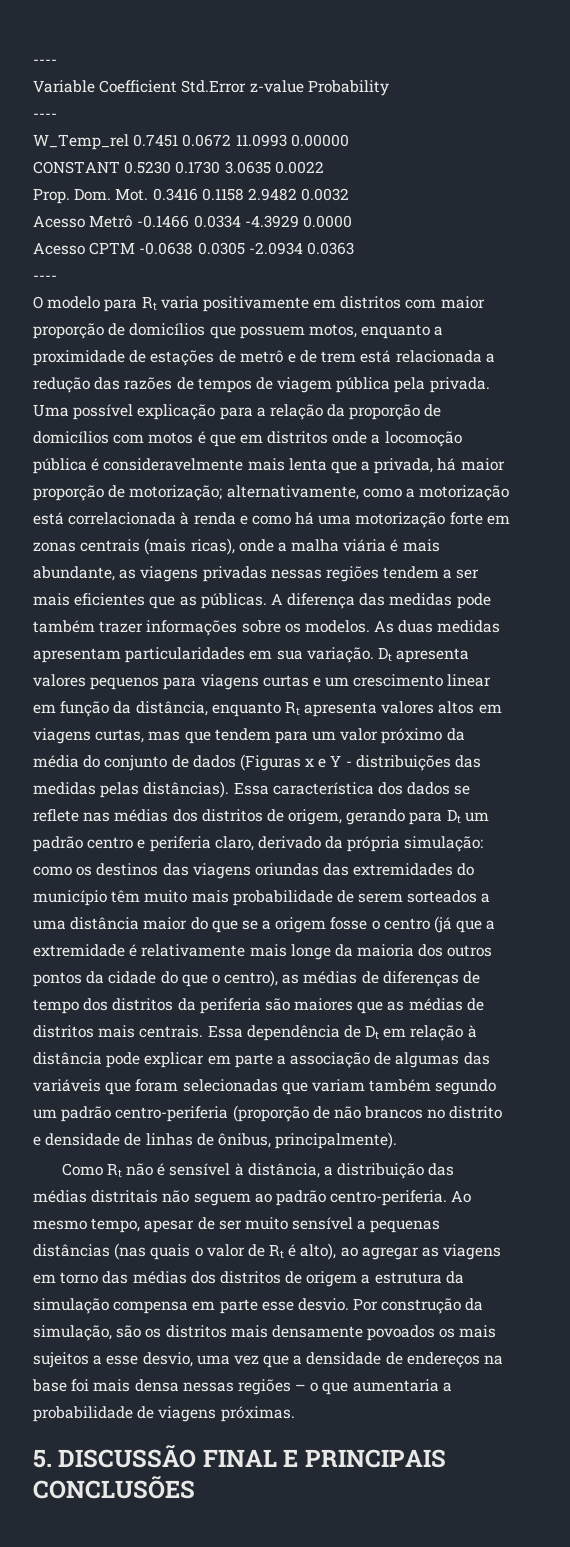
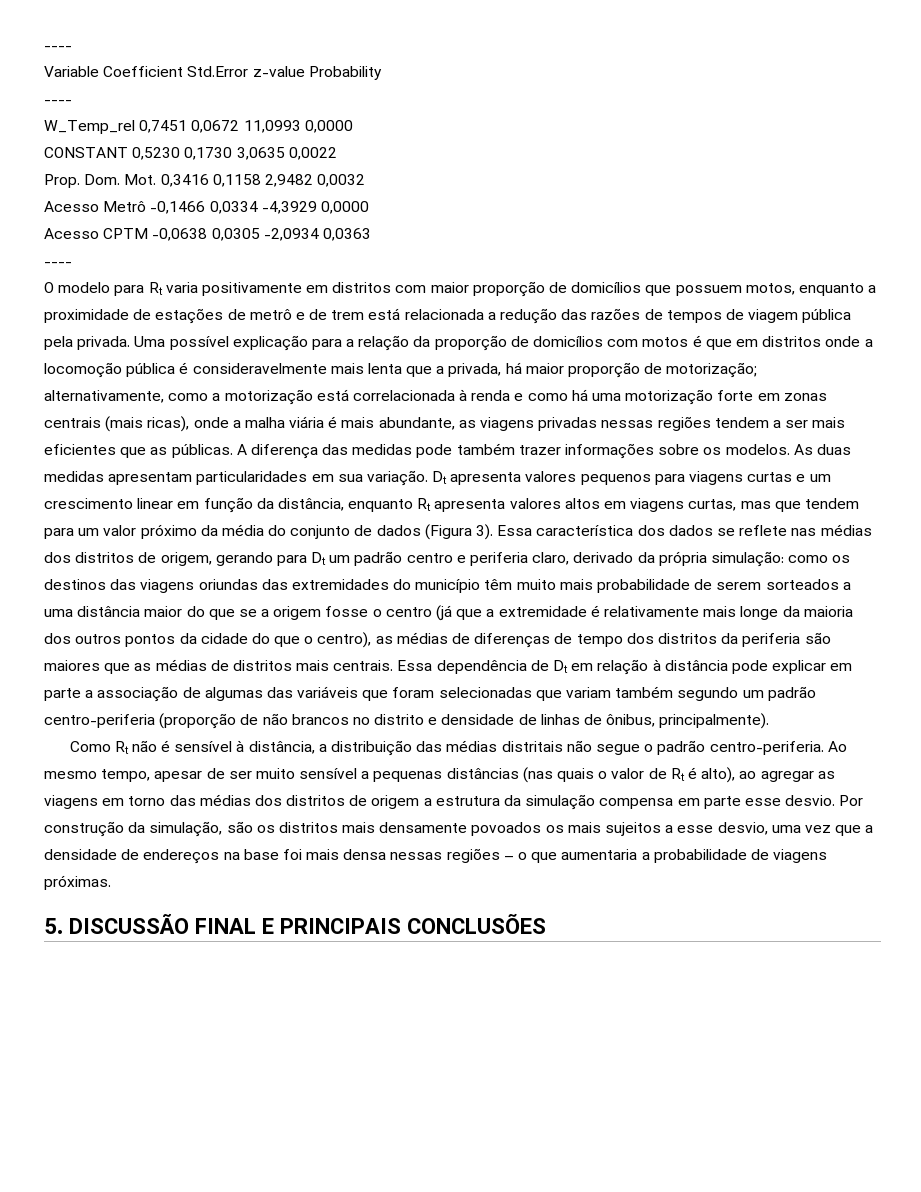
- W_Temp_rel 0.7451 0.0672 11.0993 0.00000
- CONSTANT 0.5230 0.1730 3.0635 0.0022
- Prop. Dom. Mot. 0.3416 0.1158 2.9482 0.0032
- Acesso Metrô -0.1466 0.0334 -4.3929 0.0000
- Acesso CPTM -0.0638 0.0305 -2.0934 0.0363
+ W_Temp_rel 0,7451 0,0672 11,0993 0,0000
+ CONSTANT 0,5230 0,1730 3,0635 0,0022
+ Prop. Dom. Mot. 0,3416 0,1158 2,9482 0,0032
+ Acesso Metrô -0,1466 0,0334 -4,3929 0,0000
+ Acesso CPTM -0,0638 0,0305 -2,0934 0,0363
- Dt apresenta valores pequenos para viagens curtas e um crescimento linear em função da distância, enquanto Rt apresenta valores altos em viagens curtas, mas que tendem para um valor próximo da média do conjunto de dados (Figuras x e Y - distribuições das medidas pelas distâncias).
+ Dt apresenta valores pequenos para viagens curtas e um crescimento linear em função da distância, enquanto Rt apresenta valores altos em viagens curtas, mas que tendem para um valor próximo da média do conjunto de dados (Figura 3).
- Como Rt não é sensível à distância, a distribuição das médias distritais não seguem ao padrão centro-periferia.
+ Como Rt não é sensível à distância, a distribuição das médias distritais não segue o padrão centro-periferia.

